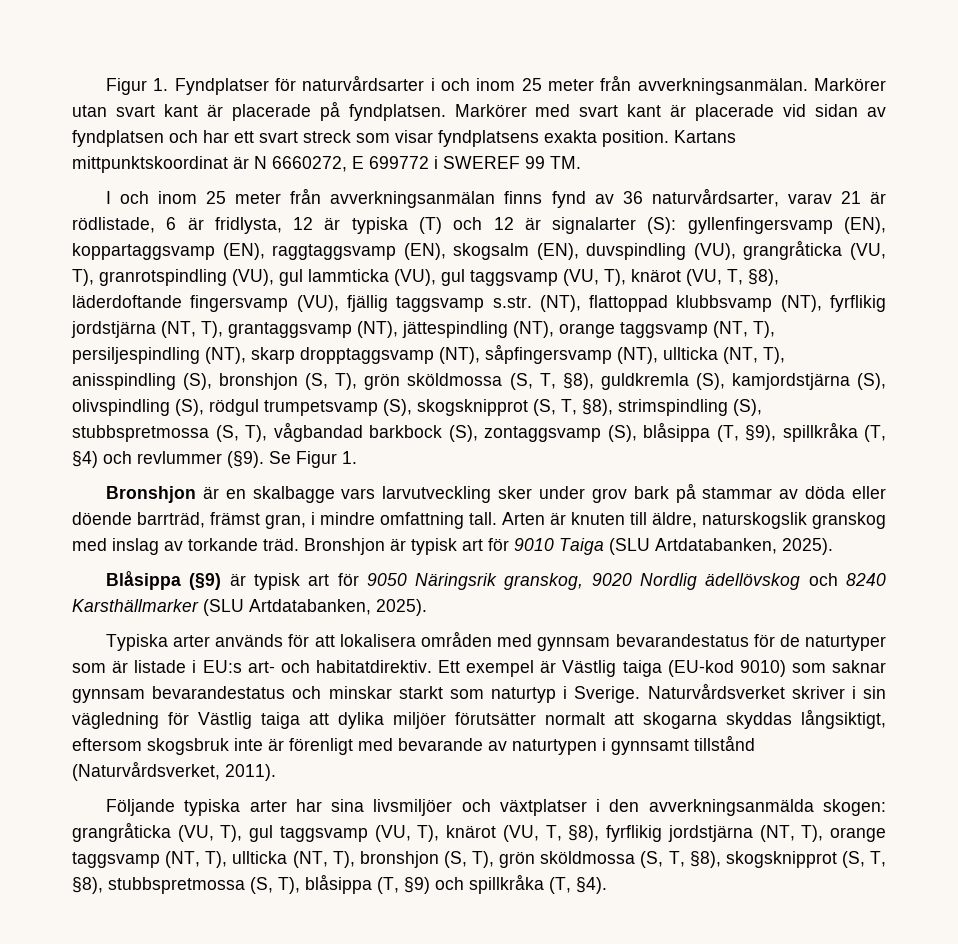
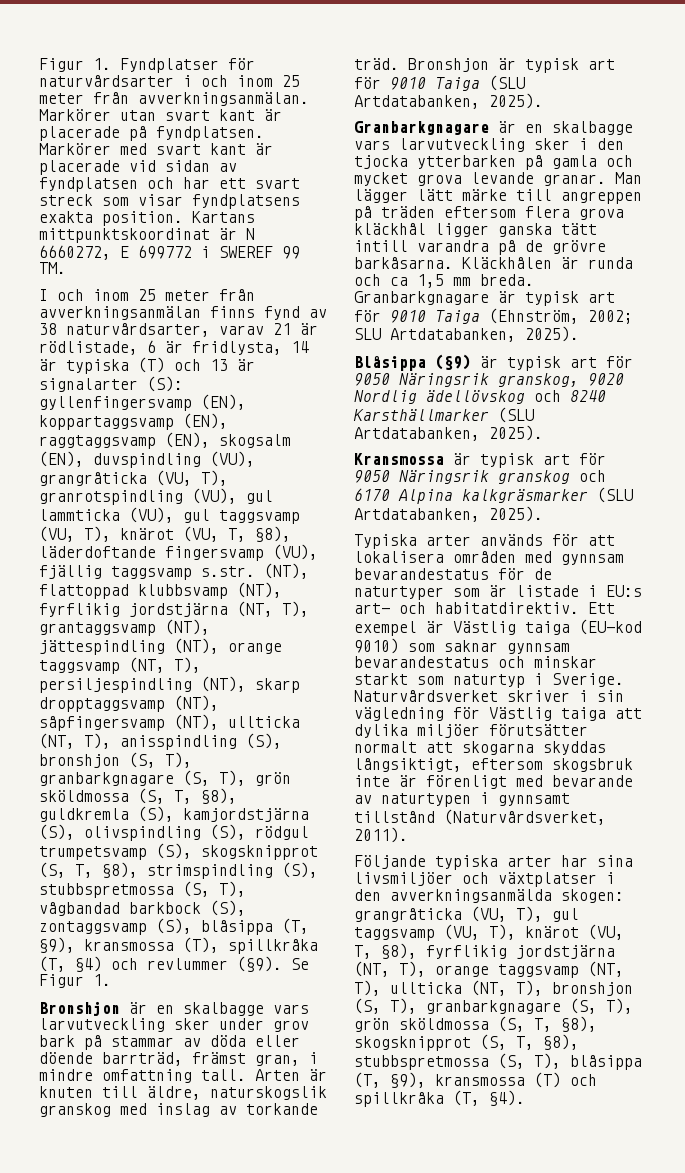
- I och inom 25 meter från avverkningsanmälan finns fynd av 36 naturvårdsarter, varav 21 är rödlistade, 6 är fridlysta, 12 är typiska (T) och 12 är signalarter (S):
+ I och inom 25 meter från avverkningsanmälan finns fynd av 38 naturvårdsarter, varav 21 är rödlistade, 6 är fridlysta, 14 är typiska (T) och 13 är signalarter (S):
- gyllenfingersvamp (EN), koppartaggsvamp (EN), raggtaggsvamp (EN), skogsalm (EN), duvspindling (VU), grangråticka (VU, T), granrotspindling (VU), gul lammticka (VU), gul taggsvamp (VU, T), knärot (VU, T, §8), läderdoftande fingersvamp (VU), fjällig taggsvamp s.str. (NT), flattoppad klubbsvamp (NT), fyrflikig jordstjärna (NT, T), grantaggsvamp (NT), jättespindling (NT), orange taggsvamp (NT, T), persiljespindling (NT), skarp dropptaggsvamp (NT), såpfingersvamp (NT), ullticka (NT, T), anisspindling (S), bronshjon (S, T), grön sköldmossa (S, T, §8), guldkremla (S), kamjordstjärna (S), olivspindling (S), rödgul trumpetsvamp (S), skogsknipprot (S, T, §8), strimspindling (S), stubbspretmossa (S, T), vågbandad barkbock (S), zontaggsvamp (S), blåsippa (T, §9), spillkråka (T, §4) och revlummer (§9).
+ gyllenfingersvamp (EN), koppartaggsvamp (EN), raggtaggsvamp (EN), skogsalm (EN), duvspindling (VU), grangråticka (VU, T), granrotspindling (VU), gul lammticka (VU), gul taggsvamp (VU, T), knärot (VU, T, §8), läderdoftande fingersvamp (VU), fjällig taggsvamp s.str. (NT), flattoppad klubbsvamp (NT), fyrflikig jordstjärna (NT, T), grantaggsvamp (NT), jättespindling (NT), orange taggsvamp (NT, T), persiljespindling (NT), skarp dropptaggsvamp (NT), såpfingersvamp (NT), ullticka (NT, T), anisspindling (S), bronshjon (S, T), granbarkgnagare (S, T), grön sköldmossa (S, T, §8), guldkremla (S), kamjordstjärna (S), olivspindling (S), rödgul trumpetsvamp (S), skogsknipprot (S, T, §8), strimspindling (S), stubbspretmossa (S, T), vågbandad barkbock (S), zontaggsvamp (S), blåsippa (T, §9), kransmossa (T), spillkråka (T, §4) och revlummer (§9).
+ Granbarkgnagare är en skalbagge vars larvutveckling sker i den tjocka ytterbarken på gamla och mycket grova levande granar. Man lägger lätt märke till angreppen på träden eftersom flera grova kläckhål ligger ganska tätt intill varandra på de grövre barkåsarna. Kläckhålen är runda och ca 1,5 mm breda. Granbarkgnagare är typisk art för 9010 Taiga (Ehnström, 2002; SLU Artdatabanken, 2025).
+ Kransmossa är typisk art för 9050 Näringsrik granskog och 6170 Alpina kalkgräsmarker (SLU Artdatabanken, 2025).
- Följande typiska arter har sina livsmiljöer och växtplatser i den avverkningsanmälda skogen: grangråticka (VU, T), gul taggsvamp (VU, T), knärot (VU, T, §8), fyrflikig jordstjärna (NT, T), orange taggsvamp (NT, T), ullticka (NT, T), bronshjon (S, T), grön sköldmossa (S, T, §8), skogsknipprot (S, T, §8), stubbspretmossa (S, T), blåsippa (T, §9) och spillkråka (T, §4).
+ Följande typiska arter har sina livsmiljöer och växtplatser i den avverkningsanmälda skogen: grangråticka (VU, T), gul taggsvamp (VU, T), knärot (VU, T, §8), fyrflikig jordstjärna (NT, T), orange taggsvamp (NT, T), ullticka (NT, T), bronshjon (S, T), granbarkgnagare (S, T), grön sköldmossa (S, T, §8), skogsknipprot (S, T, §8), stubbspretmossa (S, T), blåsippa (T, §9), kransmossa (T) och spillkråka (T, §4).

